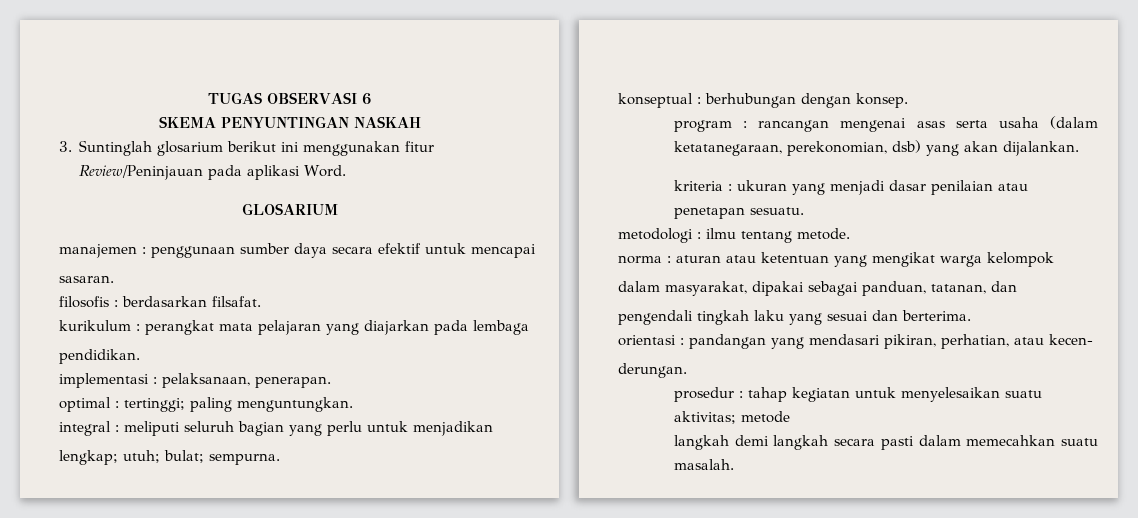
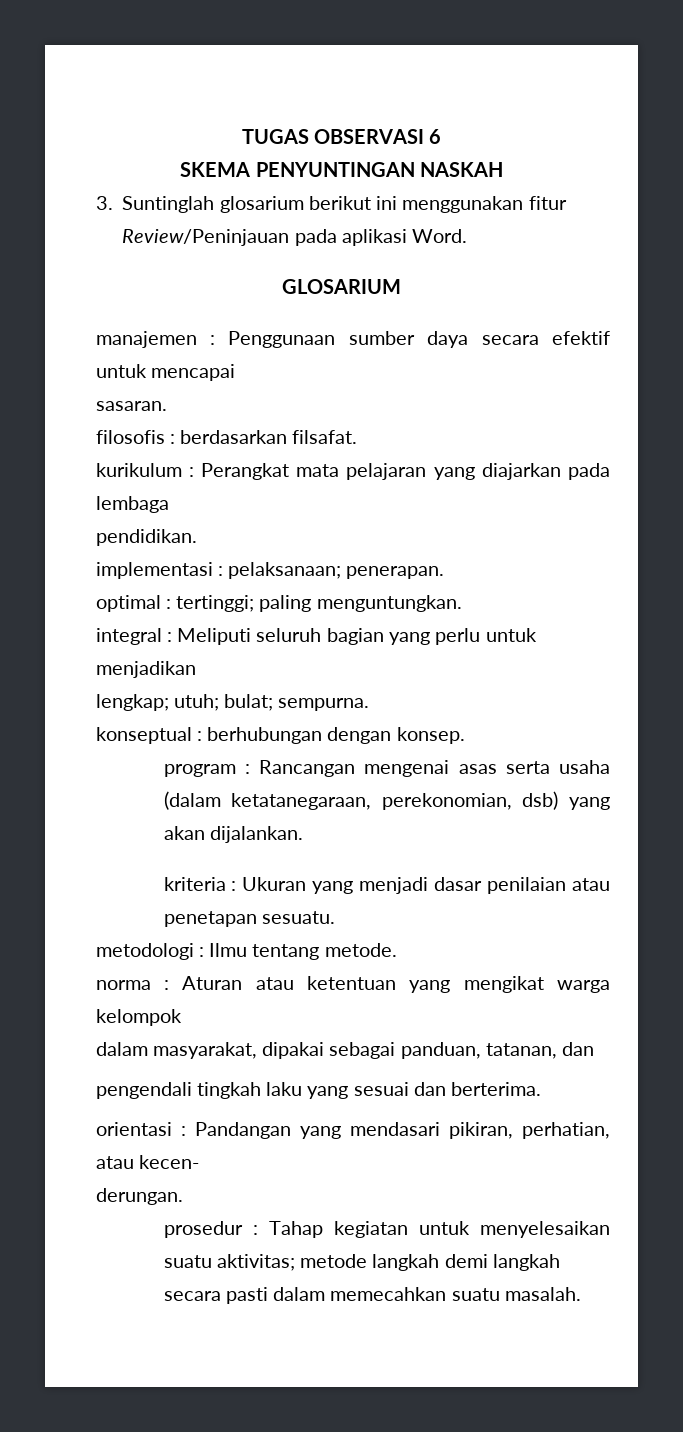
- manajemen : penggunaan sumber daya secara efektif untuk mencapai
+ manajemen : Penggunaan sumber daya secara efektif untuk mencapai
- kurikulum : perangkat mata pelajaran yang diajarkan pada lembaga
+ kurikulum : Perangkat mata pelajaran yang diajarkan pada lembaga
- implementasi : pelaksanaan, penerapan.
+ implementasi : pelaksanaan; penerapan.
- integral : meliputi seluruh bagian yang perlu untuk menjadikan
+ integral : Meliputi seluruh bagian yang perlu untuk menjadikan
- program : rancangan mengenai asas serta usaha (dalam ketatanegaraan, perekonomian, dsb) yang akan dijalankan.
+ program : Rancangan mengenai asas serta usaha (dalam ketatanegaraan, perekonomian, dsb) yang akan dijalankan.
- kriteria : ukuran yang menjadi dasar penilaian atau penetapan sesuatu.
+ kriteria : Ukuran yang menjadi dasar penilaian atau penetapan sesuatu.
- metodologi : ilmu tentang metode.
+ metodologi : Ilmu tentang metode.
- norma : aturan atau ketentuan yang mengikat warga kelompok
+ norma : Aturan atau ketentuan yang mengikat warga kelompok
- orientasi : pandangan yang mendasari pikiran, perhatian, atau kecen-
+ orientasi : Pandangan yang mendasari pikiran, perhatian, atau kecen-
- prosedur : tahap kegiatan untuk menyelesaikan suatu aktivitas; metode
- langkah demi langkah secara pasti dalam memecahkan suatu masalah.
+ prosedur : Tahap kegiatan untuk menyelesaikan suatu aktivitas; metode langkah demi langkah secara pasti dalam memecahkan suatu masalah.

